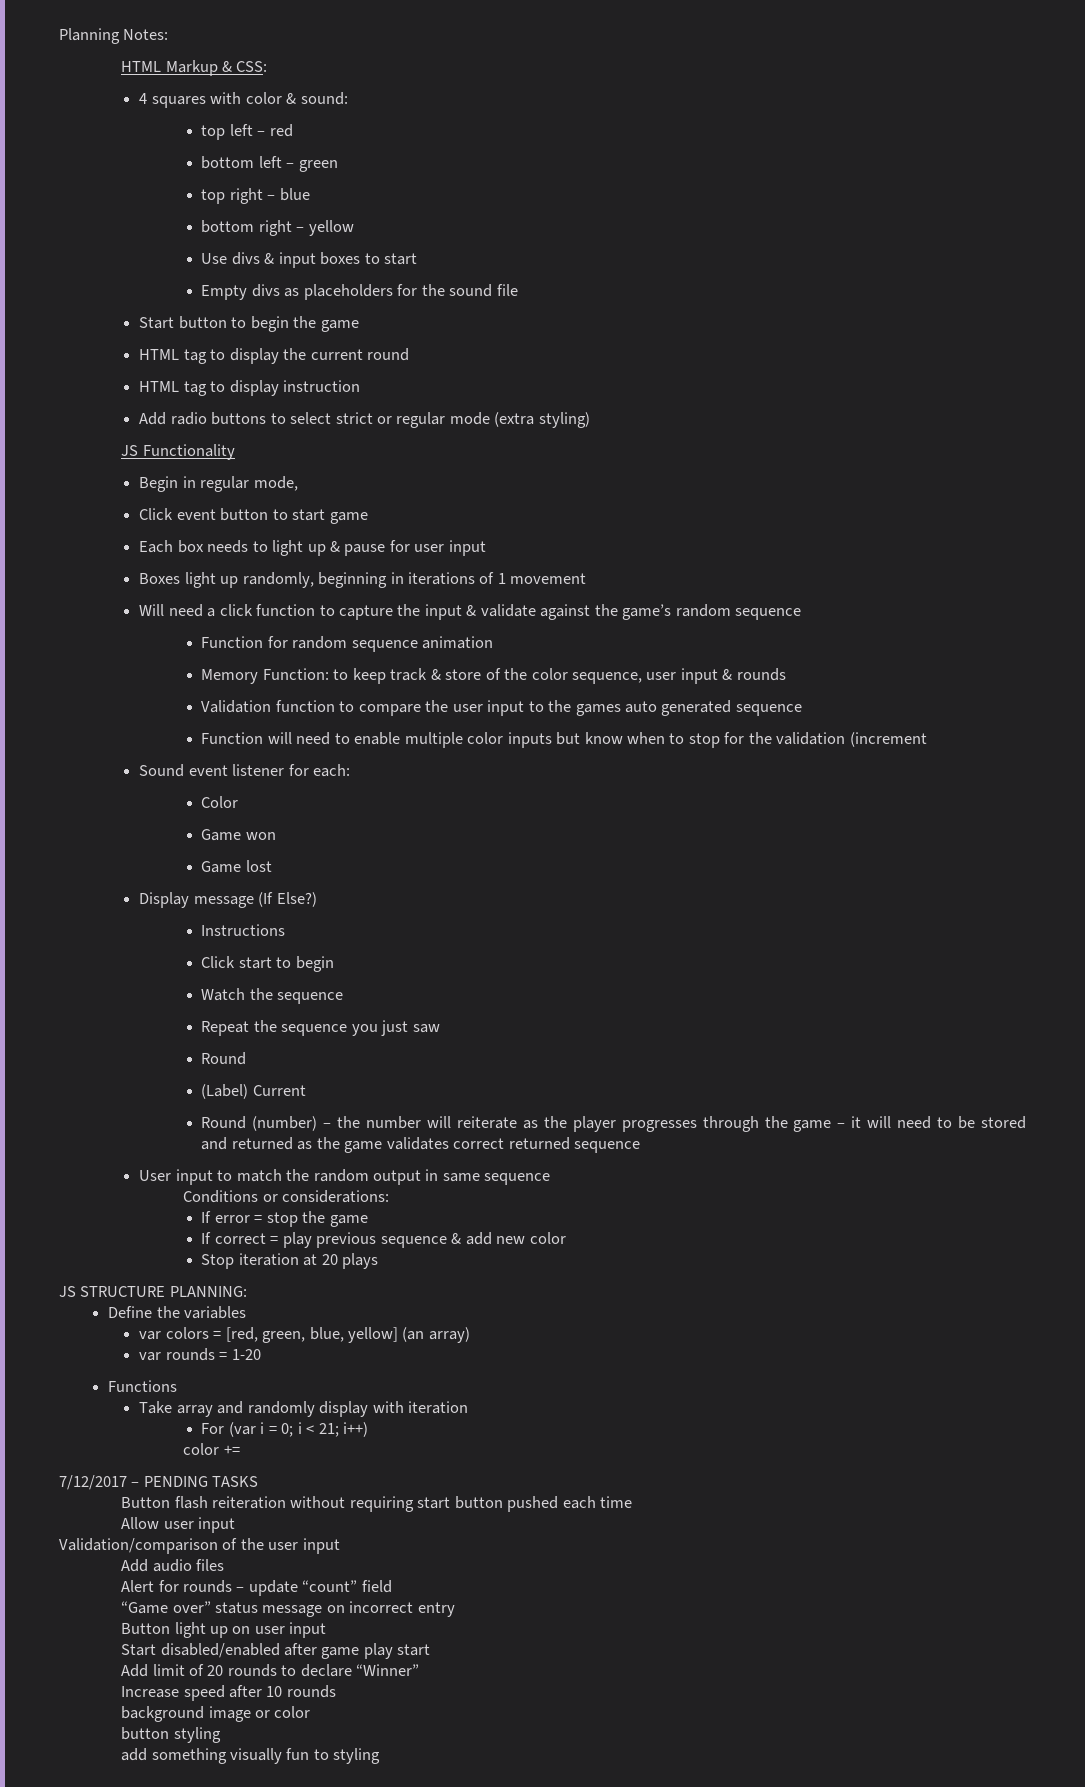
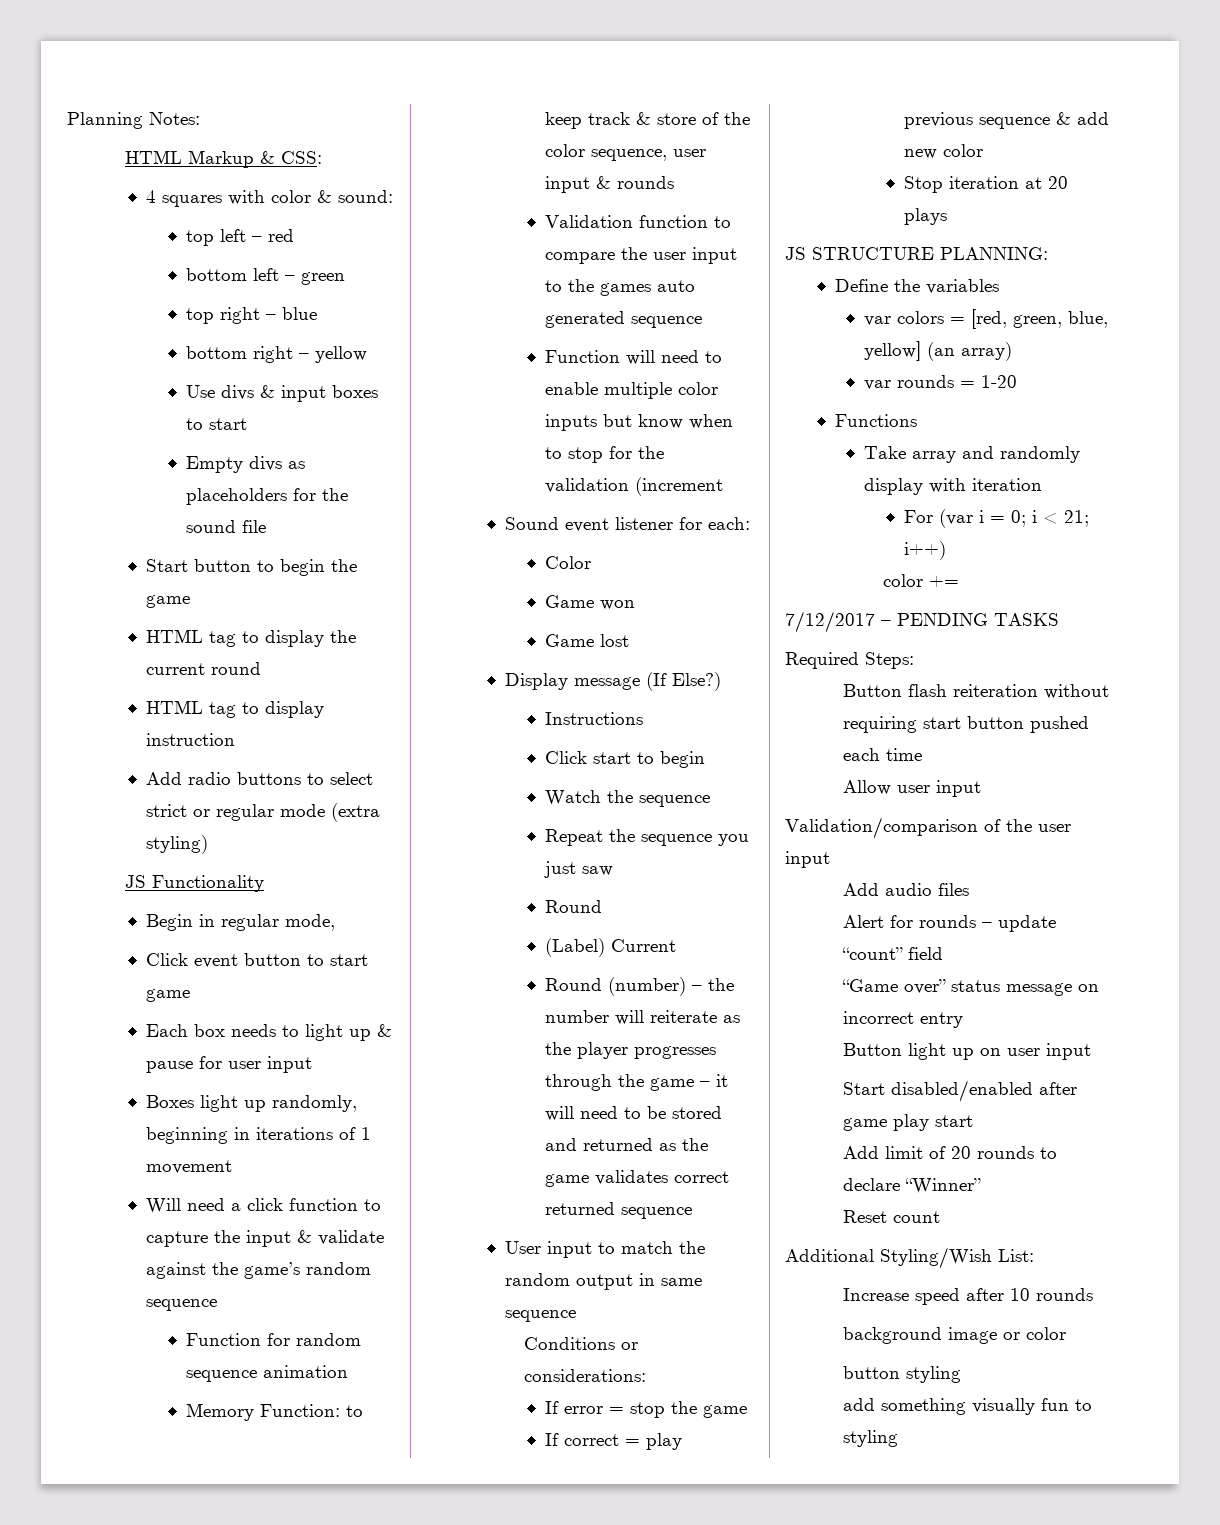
+ Required Steps:
+ Reset count
+ Additional Styling/Wish List:

